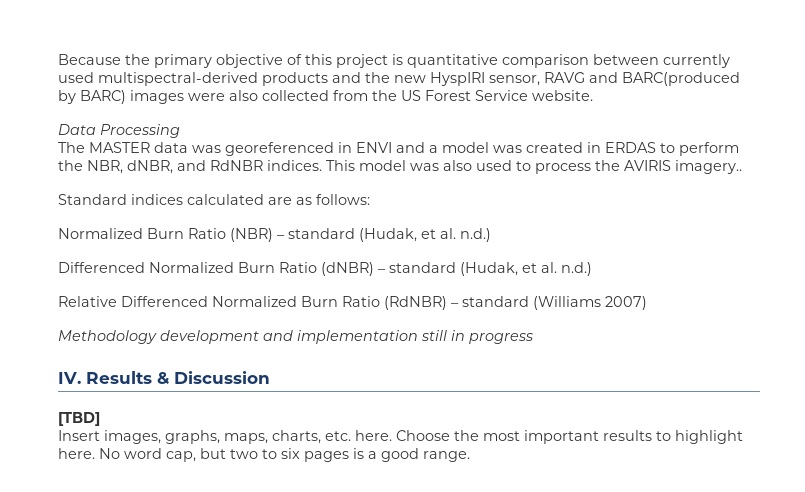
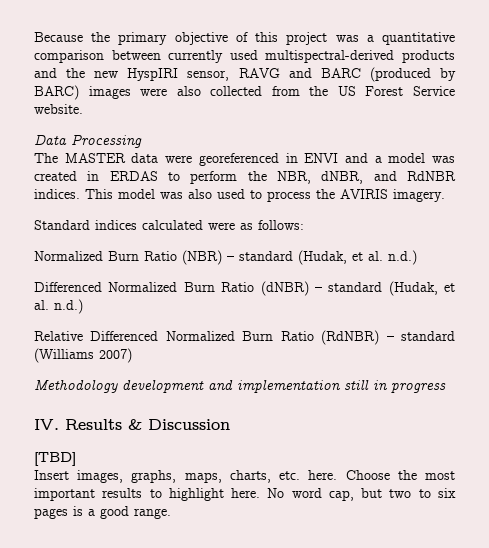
- Because the primary objective of this project is quantitative comparison between currently used multispectral-derived products and the new HyspIRI sensor, RAVG and BARC(produced by BARC) images were also collected from the US Forest Service website.
+ Because the primary objective of this project was a quantitative comparison between currently used multispectral-derived products and the new HyspIRI sensor, RAVG and BARC (produced by BARC) images were also collected from the US Forest Service website.
- The MASTER data was georeferenced in ENVI and a model was created in ERDAS to perform the NBR, dNBR, and RdNBR indices.
+ The MASTER data were georeferenced in ENVI and a model was created in ERDAS to perform the NBR, dNBR, and RdNBR indices.
- This model was also used to process the AVIRIS imagery..
+ This model was also used to process the AVIRIS imagery.
- Standard indices calculated are as follows:
+ Standard indices calculated were as follows:

